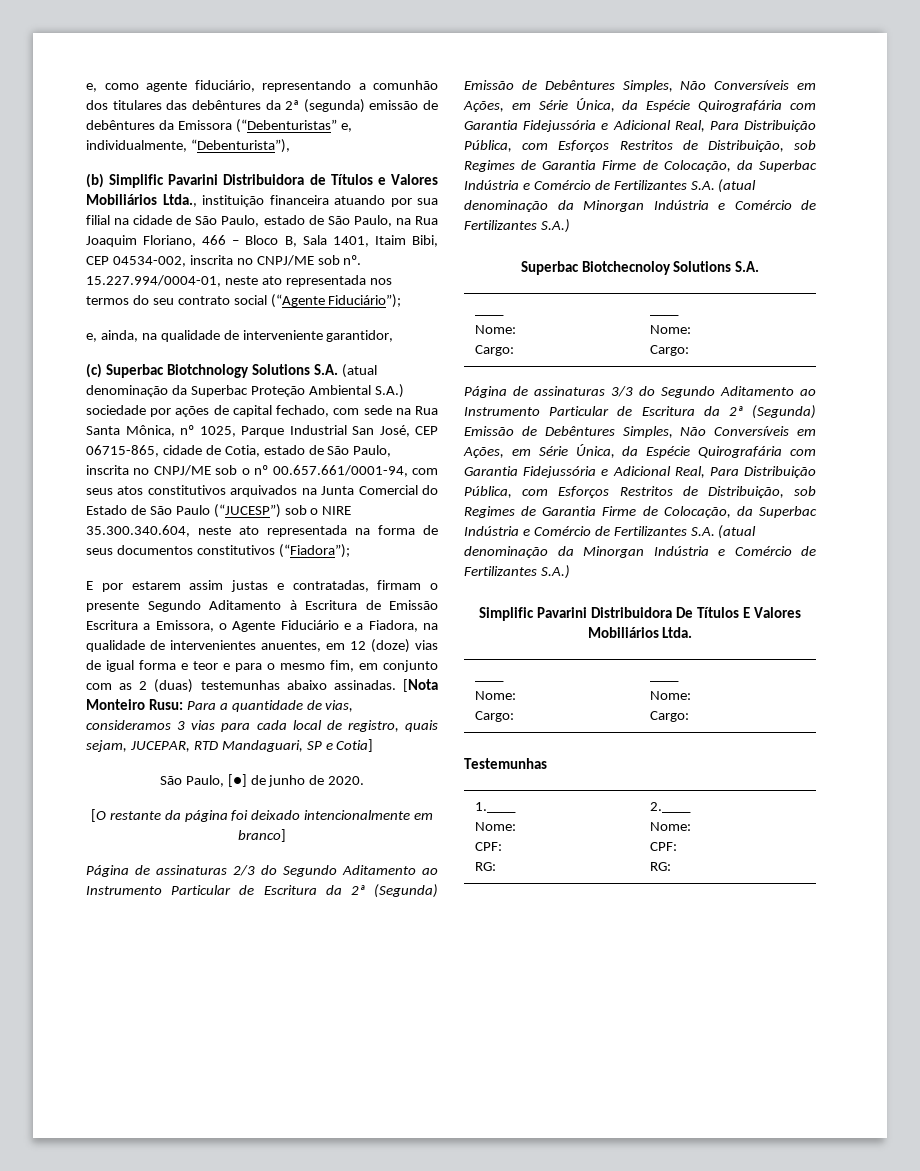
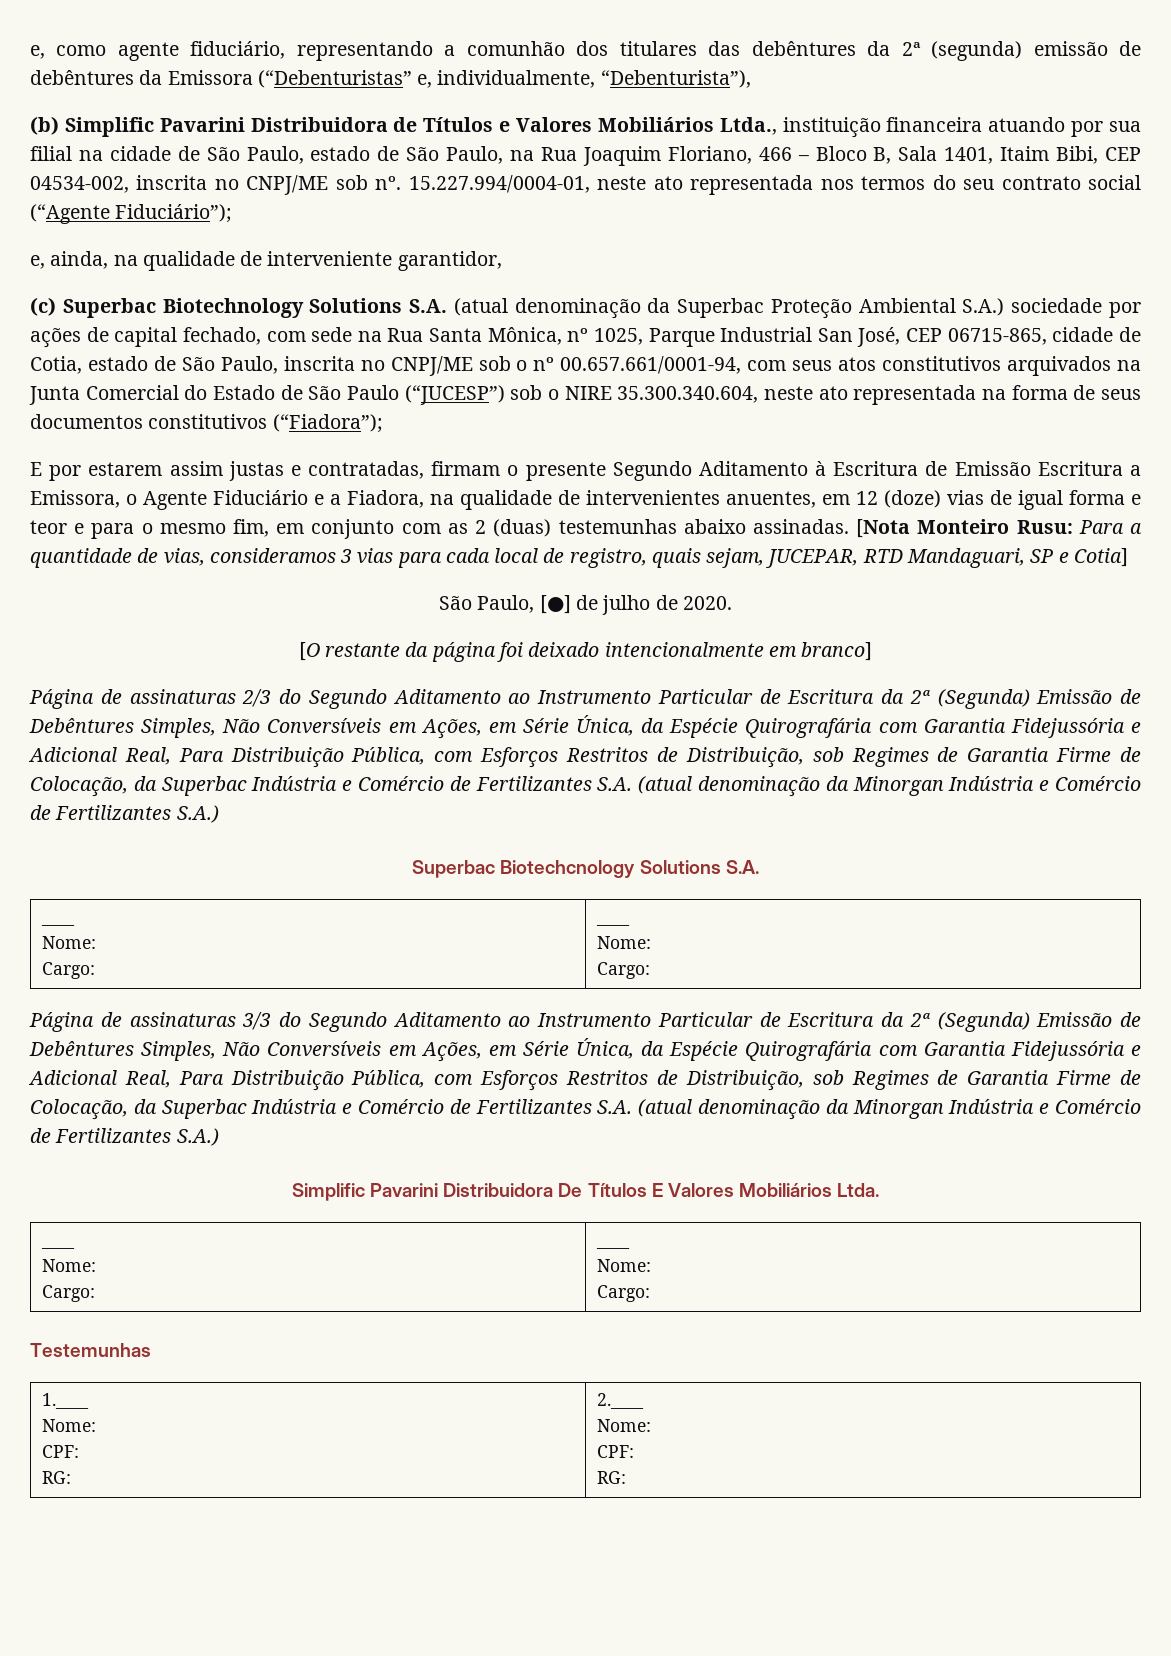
- (c) Superbac Biotchnology Solutions S.A. (atual denominação da Superbac Proteção Ambiental S.A.) sociedade por ações de capital fechado, com sede na Rua Santa Mônica, nº 1025, Parque Industrial San José, CEP 06715-865, cidade de Cotia, estado de São Paulo, inscrita no CNPJ/ME sob o nº 00.657.661/0001-94, com seus atos constitutivos arquivados na Junta Comercial do Estado de São Paulo (“JUCESP”) sob o NIRE 35.300.340.604, neste ato representada na forma de seus documentos constitutivos (“Fiadora”);
+ (c) Superbac Biotechnology Solutions S.A. (atual denominação da Superbac Proteção Ambiental S.A.) sociedade por ações de capital fechado, com sede na Rua Santa Mônica, nº 1025, Parque Industrial San José, CEP 06715-865, cidade de Cotia, estado de São Paulo, inscrita no CNPJ/ME sob o nº 00.657.661/0001-94, com seus atos constitutivos arquivados na Junta Comercial do Estado de São Paulo (“JUCESP”) sob o NIRE 35.300.340.604, neste ato representada na forma de seus documentos constitutivos (“Fiadora”);
- São Paulo, [●] de junho de 2020.
+ São Paulo, [●] de julho de 2020.
- Superbac Biotchecnoloy Solutions S.A.
+ Superbac Biotechcnology Solutions S.A.

